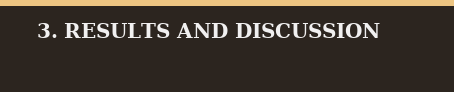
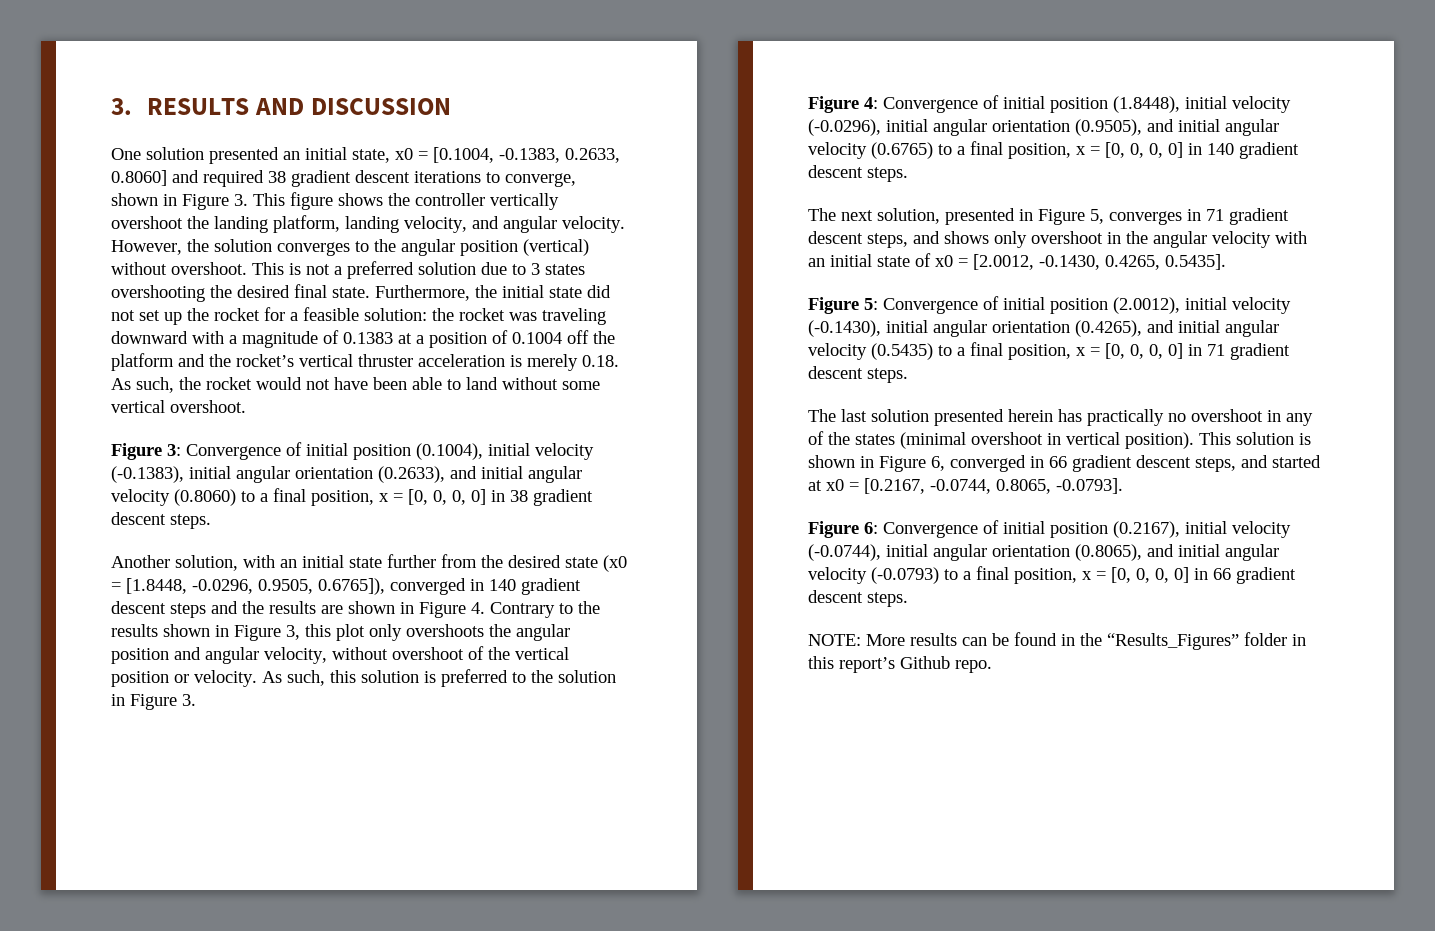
+ One solution presented an initial state, x0 = [0.1004, -0.1383, 0.2633, 0.8060] and required 38 gradient descent iterations to converge, shown in Figure 3. This figure shows the controller vertically overshoot the landing platform, landing velocity, and angular velocity. However, the solution converges to the angular position (vertical) without overshoot. This is not a preferred solution due to 3 states overshooting the desired final state. Furthermore, the initial state did not set up the rocket for a feasible solution: the rocket was traveling downward with a magnitude of 0.1383 at a position of 0.1004 off the platform and the rocket’s vertical thruster acceleration is merely 0.18. As such, the rocket would not have been able to land without some vertical overshoot.
+ Figure 3: Convergence of initial position (0.1004), initial velocity (-0.1383), initial angular orientation (0.2633), and initial angular velocity (0.8060) to a final position, x = [0, 0, 0, 0] in 38 gradient descent steps.
+ Another solution, with an initial state further from the desired state (x0 = [1.8448, -0.0296, 0.9505, 0.6765]), converged in 140 gradient descent steps and the results are shown in Figure 4. Contrary to the results shown in Figure 3, this plot only overshoots the angular position and angular velocity, without overshoot of the vertical position or velocity. As such, this solution is preferred to the solution in Figure 3.
+ Figure 4: Convergence of initial position (1.8448), initial velocity (-0.0296), initial angular orientation (0.9505), and initial angular velocity (0.6765) to a final position, x = [0, 0, 0, 0] in 140 gradient descent steps.
+ The next solution, presented in Figure 5, converges in 71 gradient descent steps, and shows only overshoot in the angular velocity with an initial state of x0 = [2.0012, -0.1430, 0.4265, 0.5435].
+ Figure 5: Convergence of initial position (2.0012), initial velocity (-0.1430), initial angular orientation (0.4265), and initial angular velocity (0.5435) to a final position, x = [0, 0, 0, 0] in 71 gradient descent steps.
+ The last solution presented herein has practically no overshoot in any of the states (minimal overshoot in vertical position). This solution is shown in Figure 6, converged in 66 gradient descent steps, and started at x0 = [0.2167, -0.0744, 0.8065, -0.0793].
+ Figure 6: Convergence of initial position (0.2167), initial velocity (-0.0744), initial angular orientation (0.8065), and initial angular velocity (-0.0793) to a final position, x = [0, 0, 0, 0] in 66 gradient descent steps.
+ NOTE: More results can be found in the “Results_Figures” folder in this report’s Github repo.

